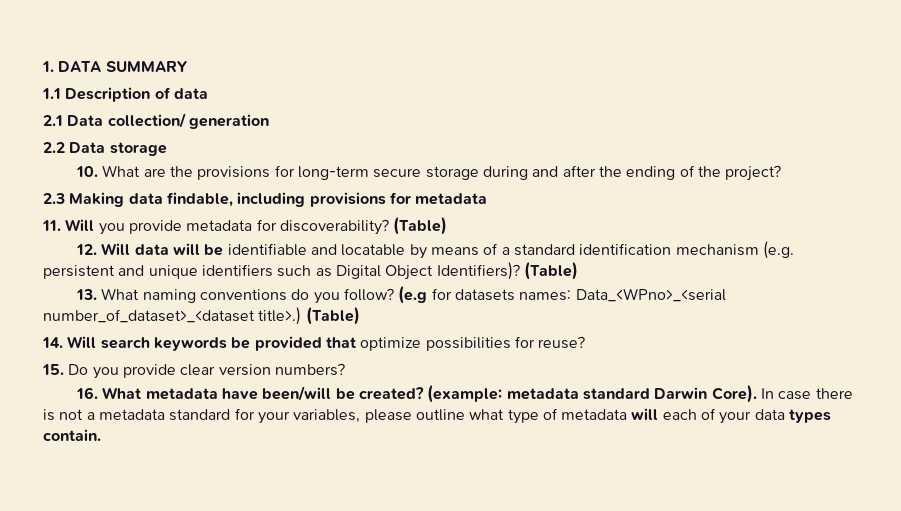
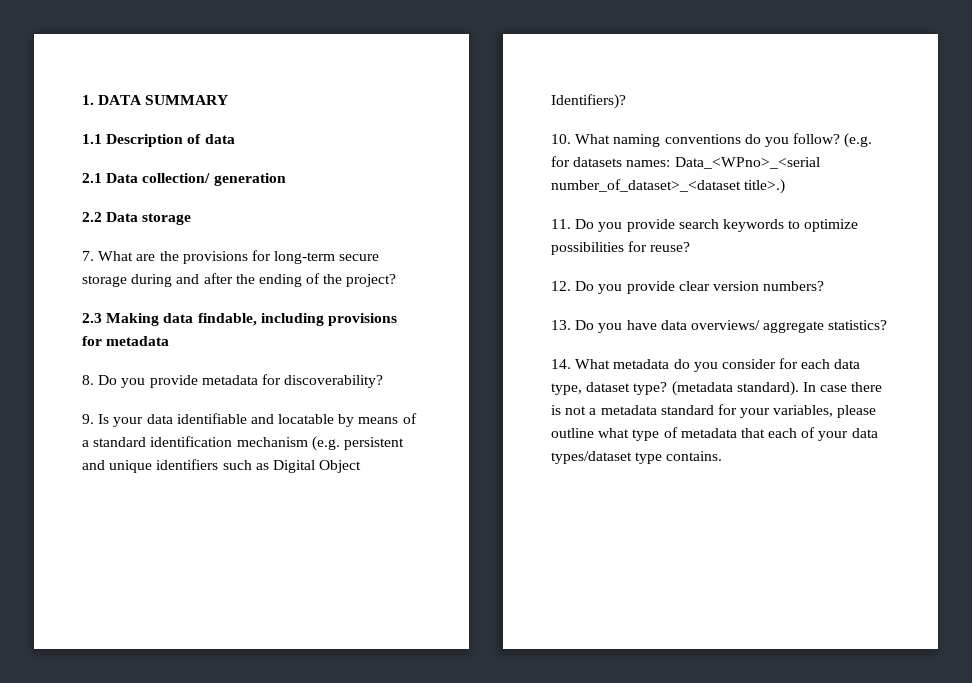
- 10. What are the provisions for long-term secure storage during and after the ending of the project?
+ 7. What are the provisions for long-term secure storage during and after the ending of the project?
- 11. Will you provide metadata for discoverability? (Table)
- 12. Will data will be identifiable and locatable by means of a standard identification mechanism (e.g. persistent and unique identifiers such as Digital Object Identifiers)? (Table)
- 13. What naming conventions do you follow?
+ 8. Do you provide metadata for discoverability?
+ 9. Is your data identifiable and locatable by means of a standard identification mechanism (e.g. persistent and unique identifiers such as Digital Object Identifiers)?
+ 10. What naming conventions do you follow?
- (e.g for datasets names: Data_<WPno>_<serial number_of_dataset>_<dataset title>.) (Table)
- 14. Will search keywords be provided that optimize possibilities for reuse?
+ (e.g. for datasets names: Data_<WPno>_<serial number_of_dataset>_<dataset title>.)
+ 11. Do you provide search keywords to optimize possibilities for reuse?
- 15. Do you provide clear version numbers?
+ 12. Do you provide clear version numbers?
- 16. What metadata have been/will be created? (example: metadata standard Darwin Core).
+ 13. Do you have data overviews/ aggregate statistics?
+ 14. What metadata do you consider for each data type, dataset type? (metadata standard).
- In case there is not a metadata standard for your variables, please outline what type of metadata will each of your data types contain.
+ In case there is not a metadata standard for your variables, please outline what type of metadata that each of your data types/dataset type contains.

